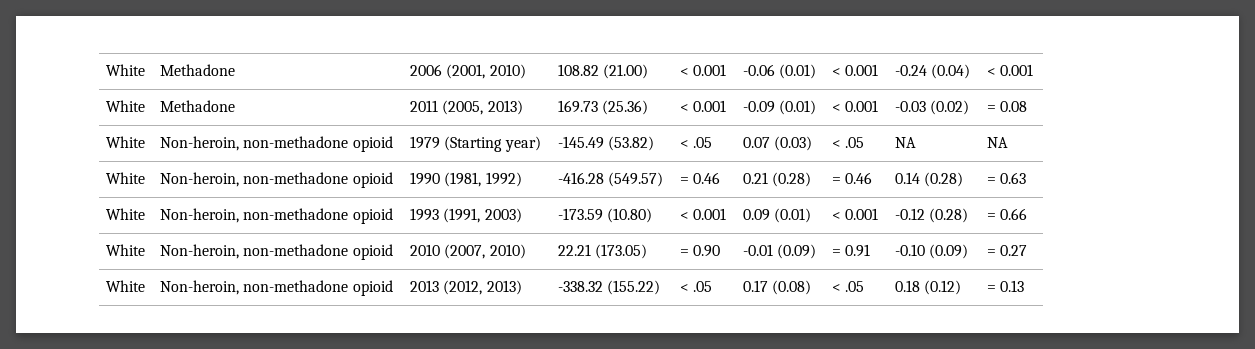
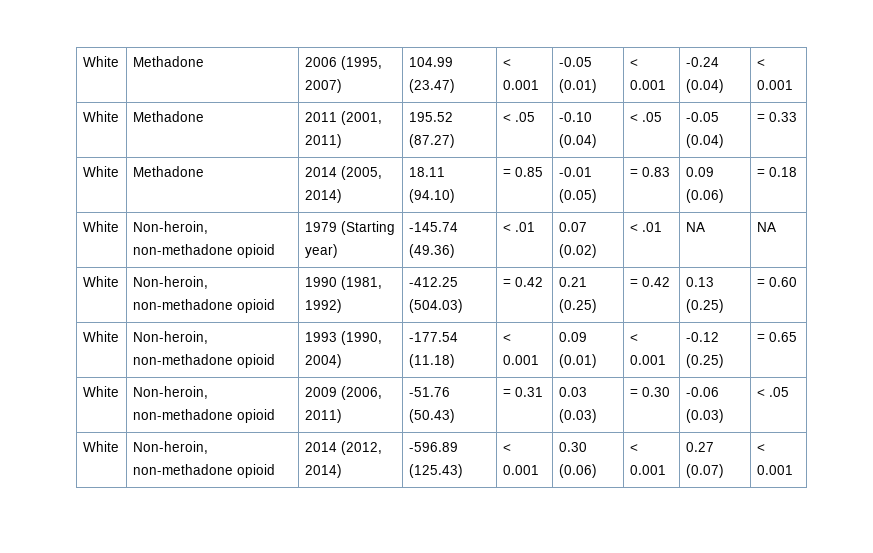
- White | Methadone | 2006 (2001, 2010) | 108.82 (21.00) | < 0.001 | -0.06 (0.01) | < 0.001 | -0.24 (0.04) | < 0.001
+ White | Methadone | 2006 (1995, 2007) | 104.99 (23.47) | < 0.001 | -0.05 (0.01) | < 0.001 | -0.24 (0.04) | < 0.001
- White | Methadone | 2011 (2005, 2013) | 169.73 (25.36) | < 0.001 | -0.09 (0.01) | < 0.001 | -0.03 (0.02) | = 0.08
+ White | Methadone | 2011 (2001, 2011) | 195.52 (87.27) | < .05 | -0.10 (0.04) | < .05 | -0.05 (0.04) | = 0.33
+ White | Methadone | 2014 (2005, 2014) | 18.11 (94.10) | = 0.85 | -0.01 (0.05) | = 0.83 | 0.09 (0.06) | = 0.18
- White | Non-heroin, non-methadone opioid | 1979 (Starting year) | -145.49 (53.82) | < .05 | 0.07 (0.03) | < .05 | NA | NA
+ White | Non-heroin, non-methadone opioid | 1979 (Starting year) | -145.74 (49.36) | < .01 | 0.07 (0.02) | < .01 | NA | NA
- White | Non-heroin, non-methadone opioid | 1990 (1981, 1992) | -416.28 (549.57) | = 0.46 | 0.21 (0.28) | = 0.46 | 0.14 (0.28) | = 0.63
+ White | Non-heroin, non-methadone opioid | 1990 (1981, 1992) | -412.25 (504.03) | = 0.42 | 0.21 (0.25) | = 0.42 | 0.13 (0.25) | = 0.60
- White | Non-heroin, non-methadone opioid | 1993 (1991, 2003) | -173.59 (10.80) | < 0.001 | 0.09 (0.01) | < 0.001 | -0.12 (0.28) | = 0.66
- White | Non-heroin, non-methadone opioid | 2010 (2007, 2010) | 22.21 (173.05) | = 0.90 | -0.01 (0.09) | = 0.91 | -0.10 (0.09) | = 0.27
- White | Non-heroin, non-methadone opioid | 2013 (2012, 2013) | -338.32 (155.22) | < .05 | 0.17 (0.08) | < .05 | 0.18 (0.12) | = 0.13
+ White | Non-heroin, non-methadone opioid | 1993 (1990, 2004) | -177.54 (11.18) | < 0.001 | 0.09 (0.01) | < 0.001 | -0.12 (0.25) | = 0.65
+ White | Non-heroin, non-methadone opioid | 2009 (2006, 2011) | -51.76 (50.43) | = 0.31 | 0.03 (0.03) | = 0.30 | -0.06 (0.03) | < .05
+ White | Non-heroin, non-methadone opioid | 2014 (2012, 2014) | -596.89 (125.43) | < 0.001 | 0.30 (0.06) | < 0.001 | 0.27 (0.07) | < 0.001

